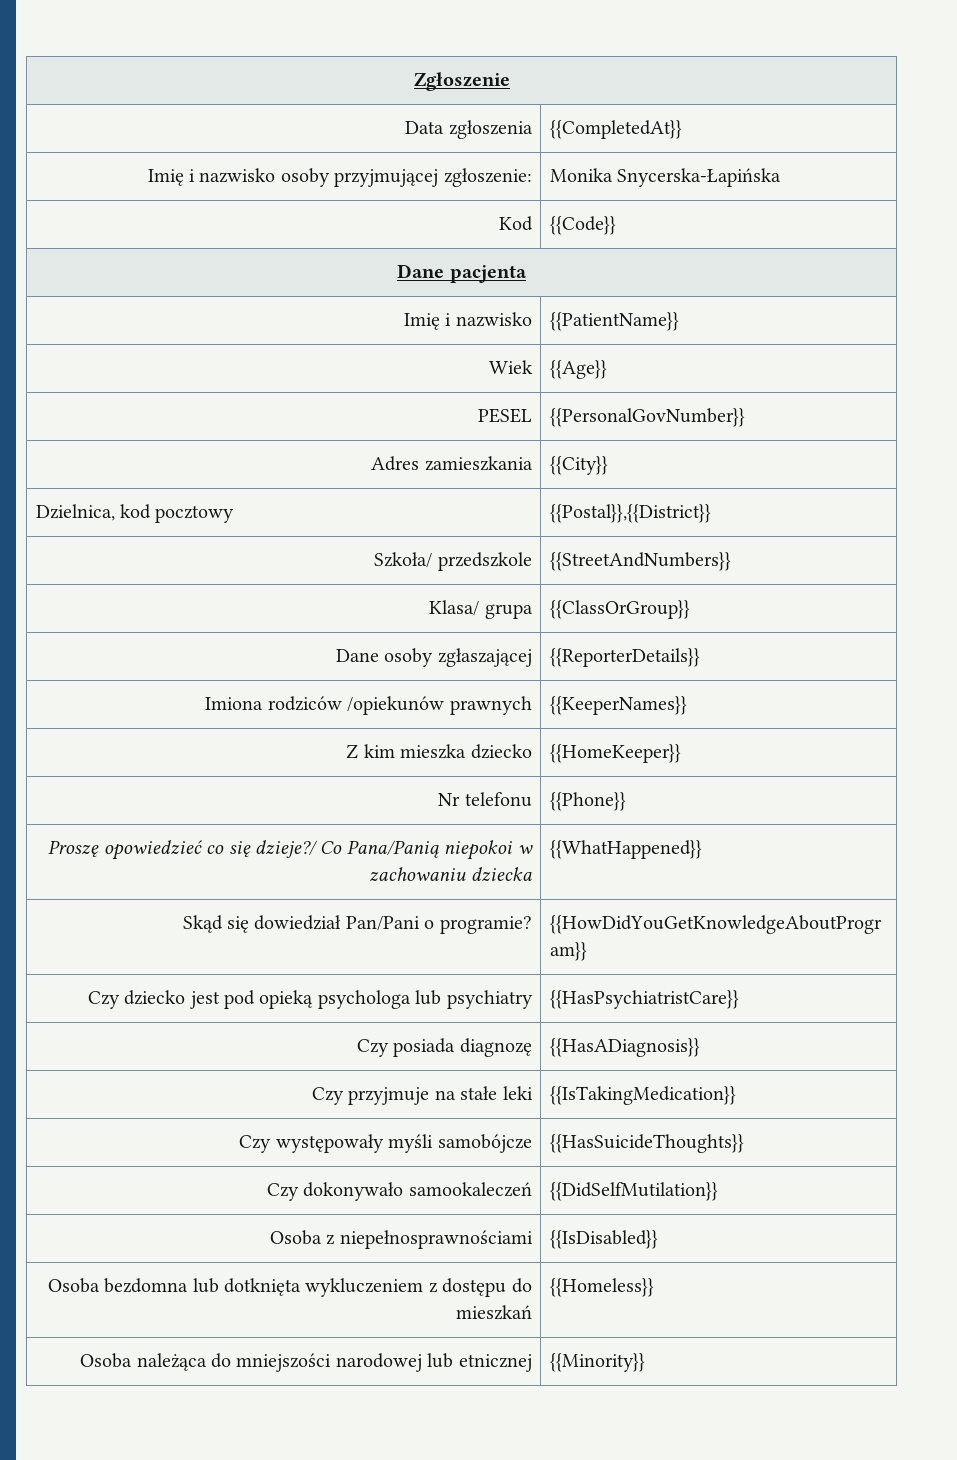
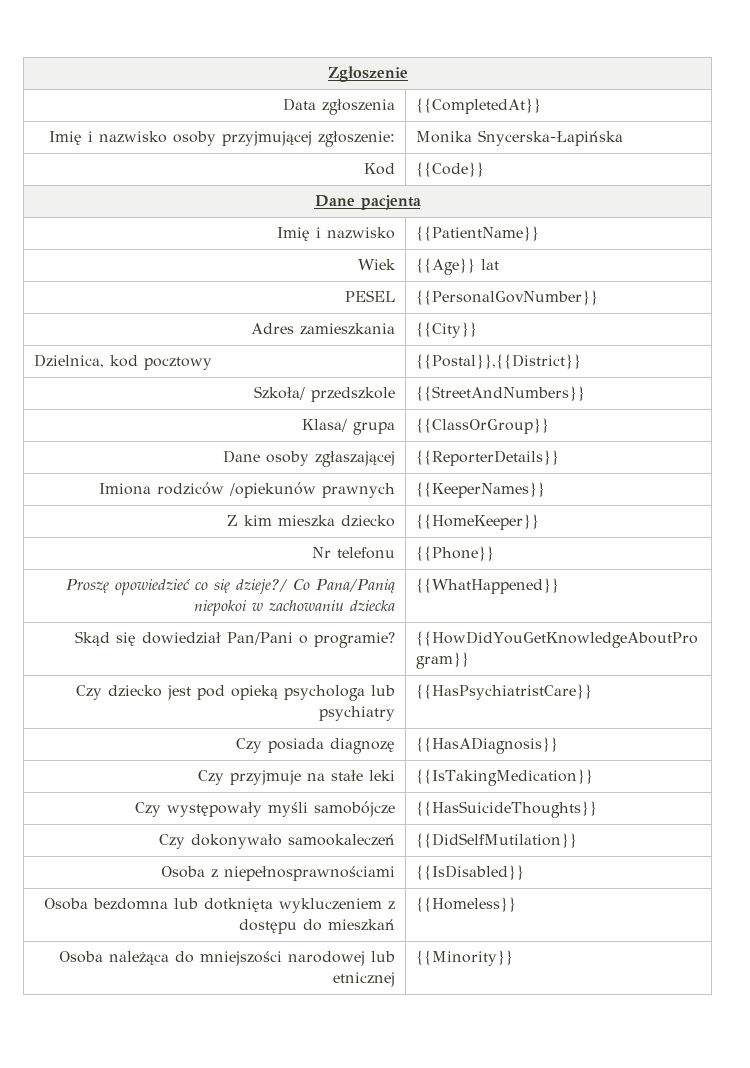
- Wiek | {{Age}}
+ Wiek | {{Age}} lat

